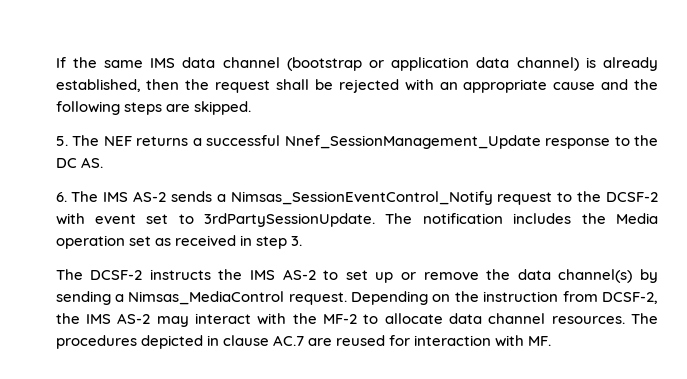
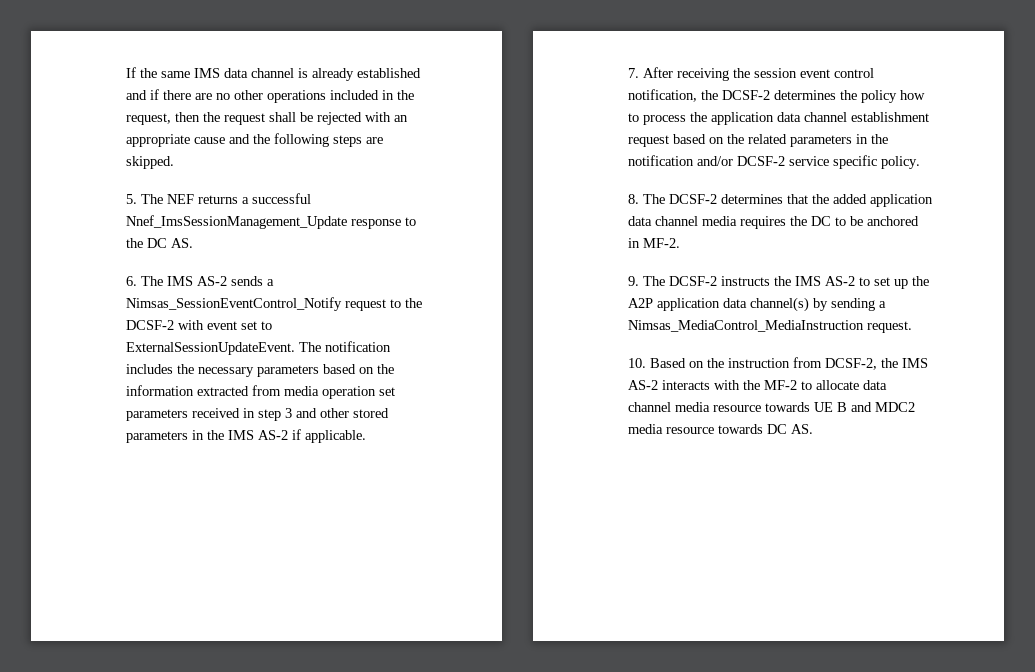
- If the same IMS data channel (bootstrap or application data channel) is already established, then the request shall be rejected with an appropriate cause and the following steps are skipped.
+ If the same IMS data channel is already established and if there are no other operations included in the request, then the request shall be rejected with an appropriate cause and the following steps are skipped.
- 5. The NEF returns a successful Nnef_SessionManagement_Update response to the DC AS.
+ 5. The NEF returns a successful Nnef_ImsSessionManagement_Update response to the DC AS.
- 6. The IMS AS-2 sends a Nimsas_SessionEventControl_Notify request to the DCSF-2 with event set to 3rdPartySessionUpdate.
+ 6. The IMS AS-2 sends a Nimsas_SessionEventControl_Notify request to the DCSF-2 with event set to ExternalSessionUpdateEvent.
- The notification includes the Media operation set as received in step 3.
- The DCSF-2 instructs the IMS AS-2 to set up or remove the data channel(s) by sending a Nimsas_MediaControl request. Depending on the instruction from DCSF-2, the IMS AS-2 may interact with the MF-2 to allocate data channel resources. The procedures depicted in clause AC.7 are reused for interaction with MF.
+ The notification includes the necessary parameters based on the information extracted from media operation set parameters received in step 3 and other stored parameters in the IMS AS-2 if applicable.
+ 7. After receiving the session event control notification, the DCSF-2 determines the policy how to process the application data channel establishment request based on the related parameters in the notification and/or DCSF-2 service specific policy.
+ 8. The DCSF-2 determines that the added application data channel media requires the DC to be anchored in MF-2.
+ 9. The DCSF-2 instructs the IMS AS-2 to set up the A2P application data channel(s) by sending a Nimsas_MediaControl_MediaInstruction request.
+ 10. Based on the instruction from DCSF-2, the IMS AS-2 interacts with the MF-2 to allocate data channel media resource towards UE B and MDC2 media resource towards DC AS.

